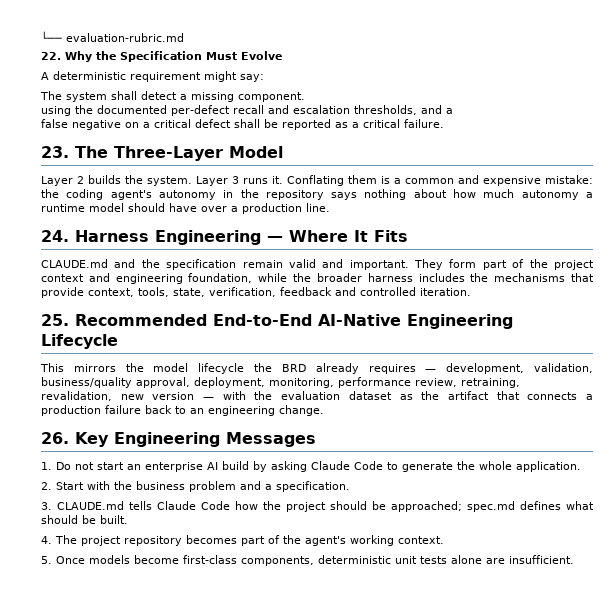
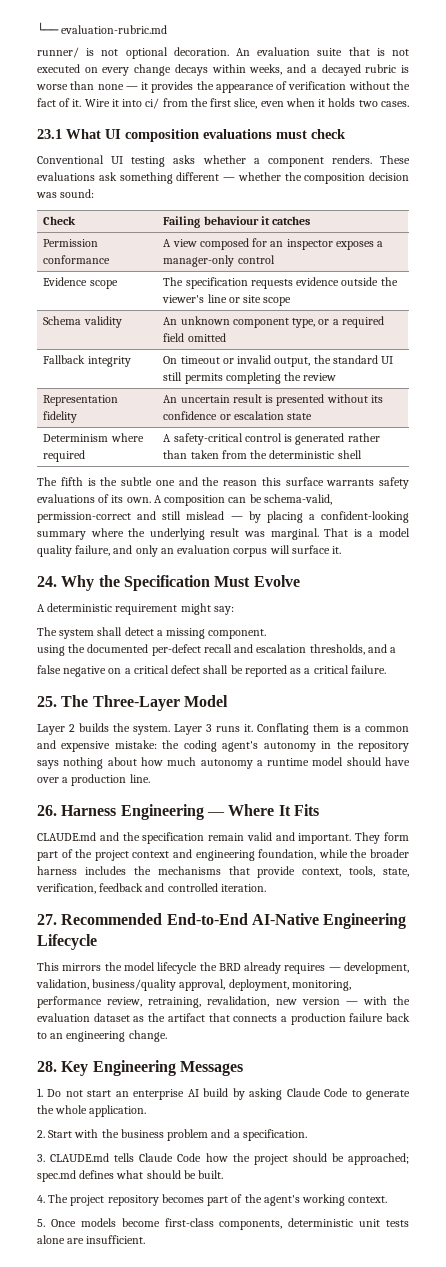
- 22. Why the Specification Must Evolve
+ runner/ is not optional decoration. An evaluation suite that is not executed on every change decays within weeks, and a decayed rubric is worse than none — it provides the appearance of verification without the fact of it. Wire it into ci/ from the first slice, even when it holds two cases.
+ 23.1 What UI composition evaluations must check
+ Conventional UI testing asks whether a component renders. These evaluations ask something different — whether the composition decision was sound:
+ Check | Failing behaviour it catches
+ Permission conformance | A view composed for an inspector exposes a manager-only control
+ Evidence scope | The specification requests evidence outside the viewer's line or site scope
+ Schema validity | An unknown component type, or a required field omitted
+ Fallback integrity | On timeout or invalid output, the standard UI still permits completing the review
+ Representation fidelity | An uncertain result is presented without its confidence or escalation state
+ Determinism where required | A safety-critical control is generated rather than taken from the deterministic shell
+ The fifth is the subtle one and the reason this surface warrants safety evaluations of its own. A composition can be schema-valid, permission-correct and still mislead — by placing a confident-looking summary where the underlying result was marginal. That is a model quality failure, and only an evaluation corpus will surface it.
+ 24. Why the Specification Must Evolve
- 23. The Three-Layer Model
+ 25. The Three-Layer Model
- 24. Harness Engineering — Where It Fits
+ 26. Harness Engineering — Where It Fits
- 25. Recommended End-to-End AI-Native Engineering Lifecycle
+ 27. Recommended End-to-End AI-Native Engineering Lifecycle
- 26. Key Engineering Messages
+ 28. Key Engineering Messages

